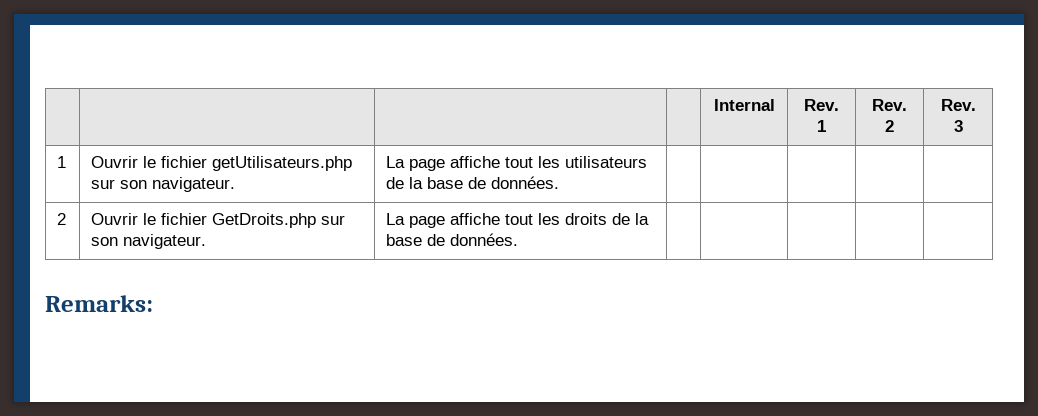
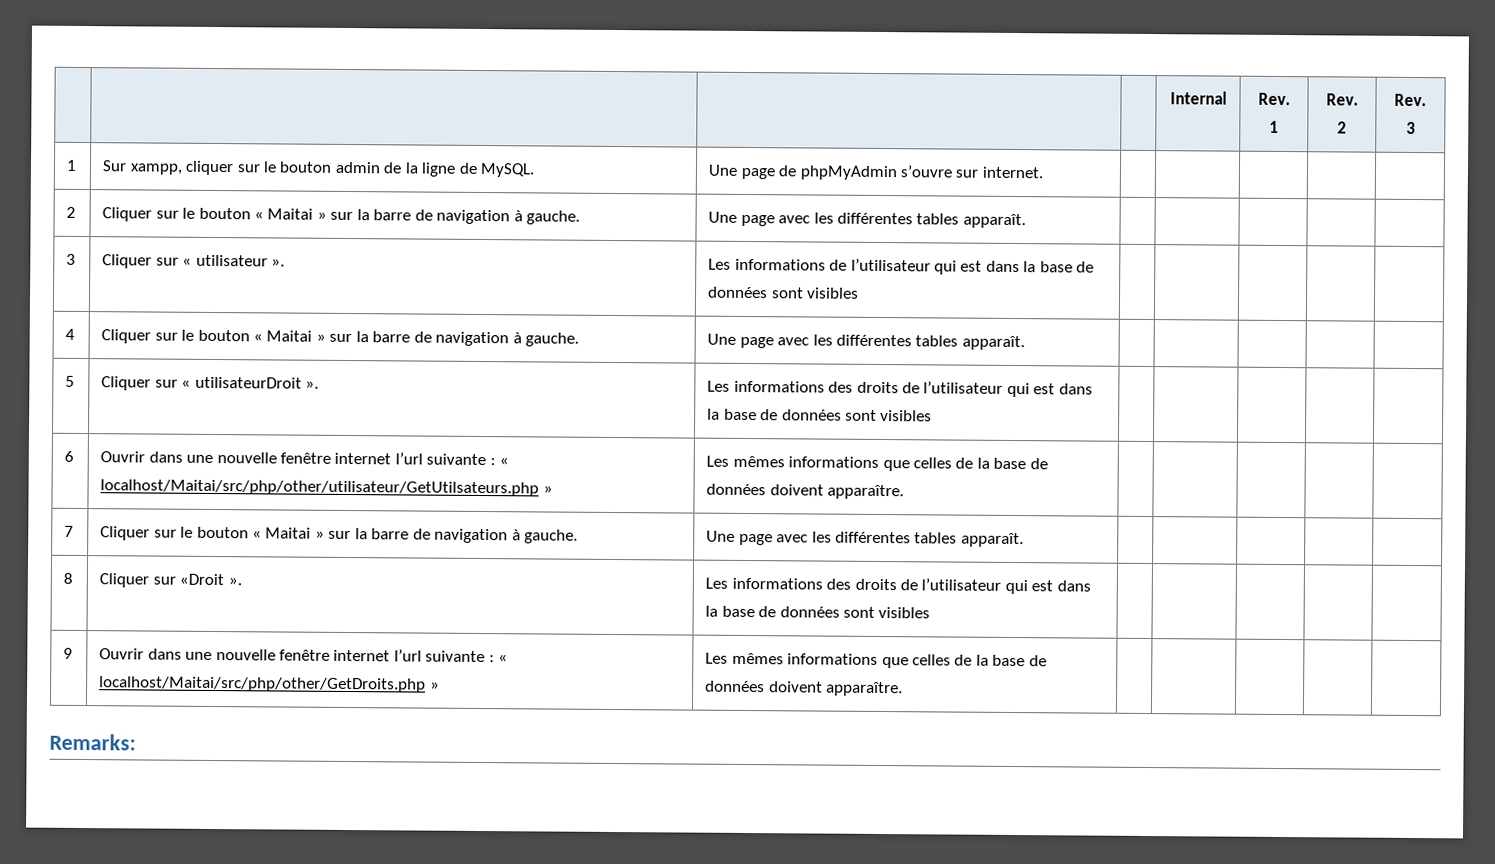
- 1 | Ouvrir le fichier getUtilisateurs.php sur son navigateur. | La page affiche tout les utilisateurs de la base de données. | | | | |
- 2 | Ouvrir le fichier GetDroits.php sur son navigateur. | La page affiche tout les droits de la base de données. | | | | |
+ 1 | Sur xampp, cliquer sur le bouton admin de la ligne de MySQL. | Une page de phpMyAdmin s’ouvre sur internet. | | | | |
+ 2 | Cliquer sur le bouton « Maitai » sur la barre de navigation à gauche. | Une page avec les différentes tables apparaît. | | | | |
+ 3 | Cliquer sur « utilisateur ». | Les informations de l’utilisateur qui est dans la base de données sont visibles | | | | |
+ 4 | Cliquer sur le bouton « Maitai » sur la barre de navigation à gauche. | Une page avec les différentes tables apparaît. | | | | |
+ 5 | Cliquer sur « utilisateurDroit ». | Les informations des droits de l’utilisateur qui est dans la base de données sont visibles | | | | |
+ 6 | Ouvrir dans une nouvelle fenêtre internet l’url suivante : « localhost/Maitai/src/php/other/utilisateur/GetUtilsateurs.php » | Les mêmes informations que celles de la base de données doivent apparaître. | | | | |
+ 7 | Cliquer sur le bouton « Maitai » sur la barre de navigation à gauche. | Une page avec les différentes tables apparaît. | | | | |
+ 8 | Cliquer sur «Droit ». | Les informations des droits de l’utilisateur qui est dans la base de données sont visibles | | | | |
+ 9 | Ouvrir dans une nouvelle fenêtre internet l’url suivante : « localhost/Maitai/src/php/other/GetDroits.php » | Les mêmes informations que celles de la base de données doivent apparaître. | | | | |

